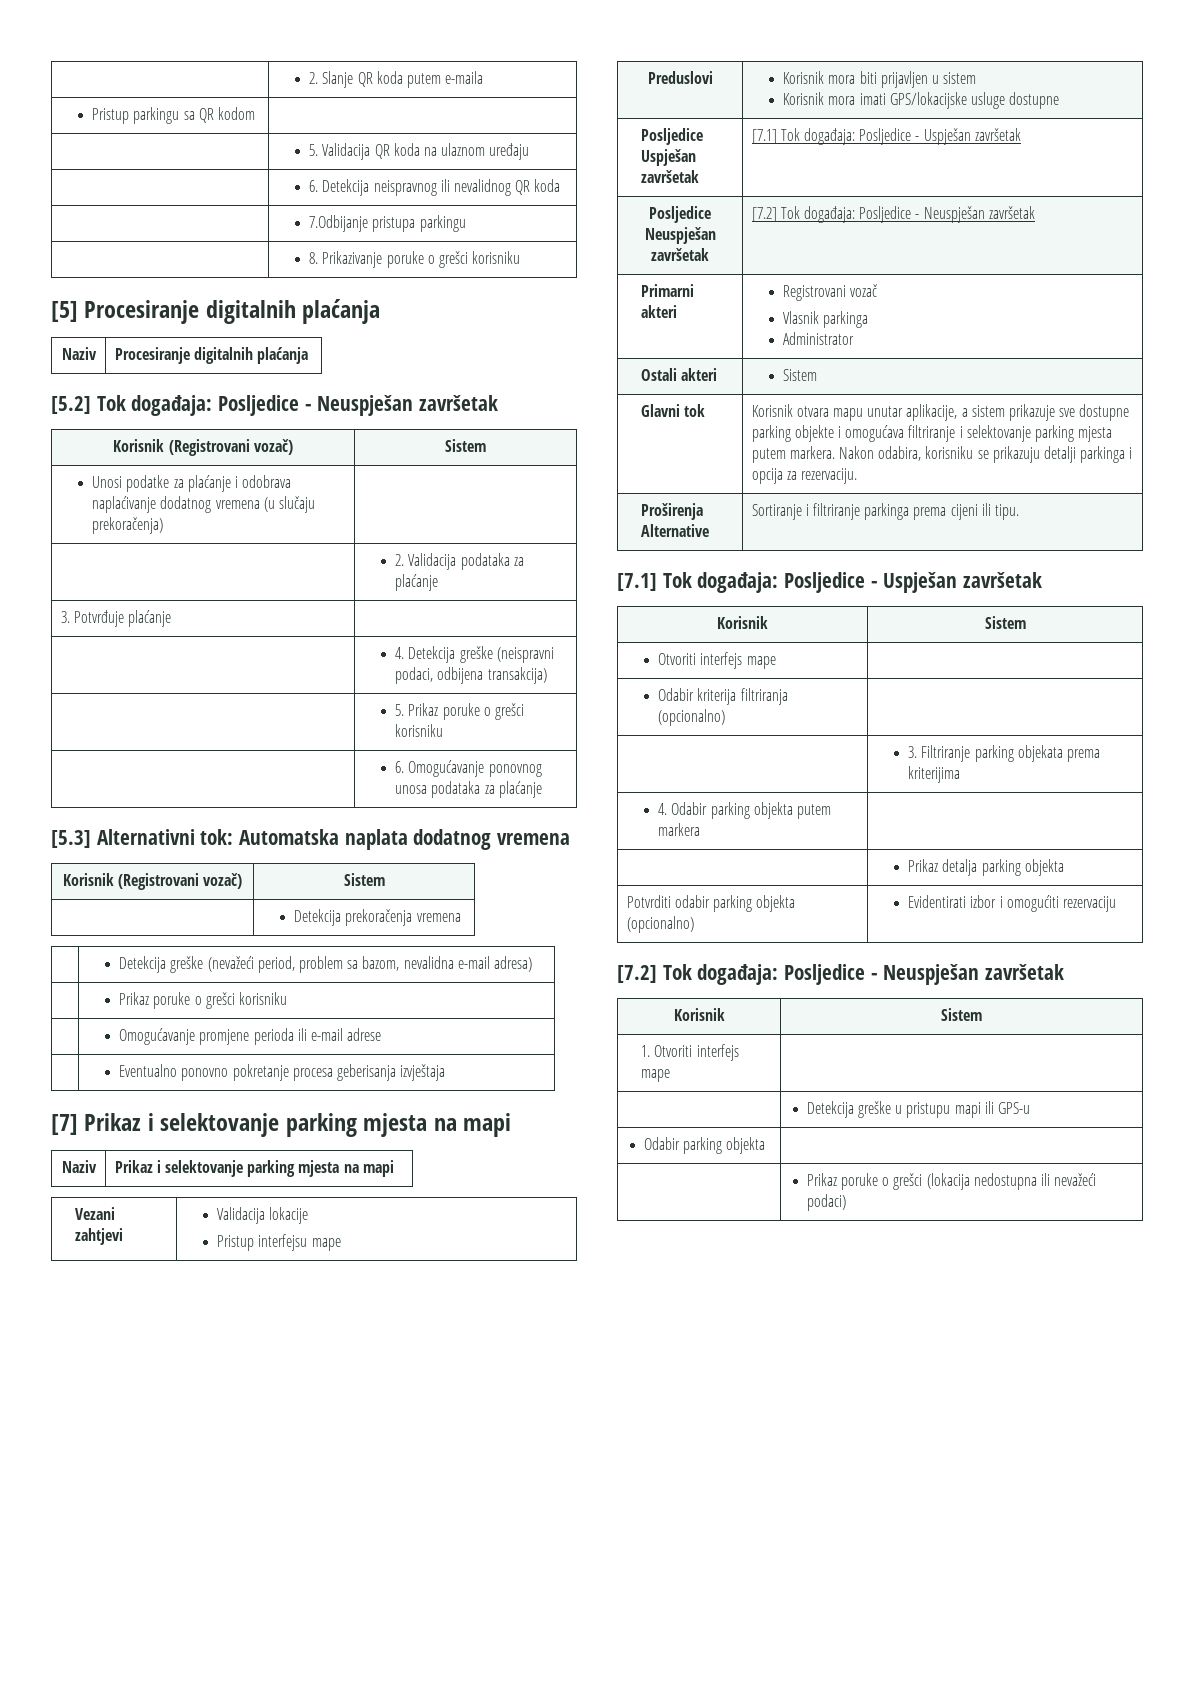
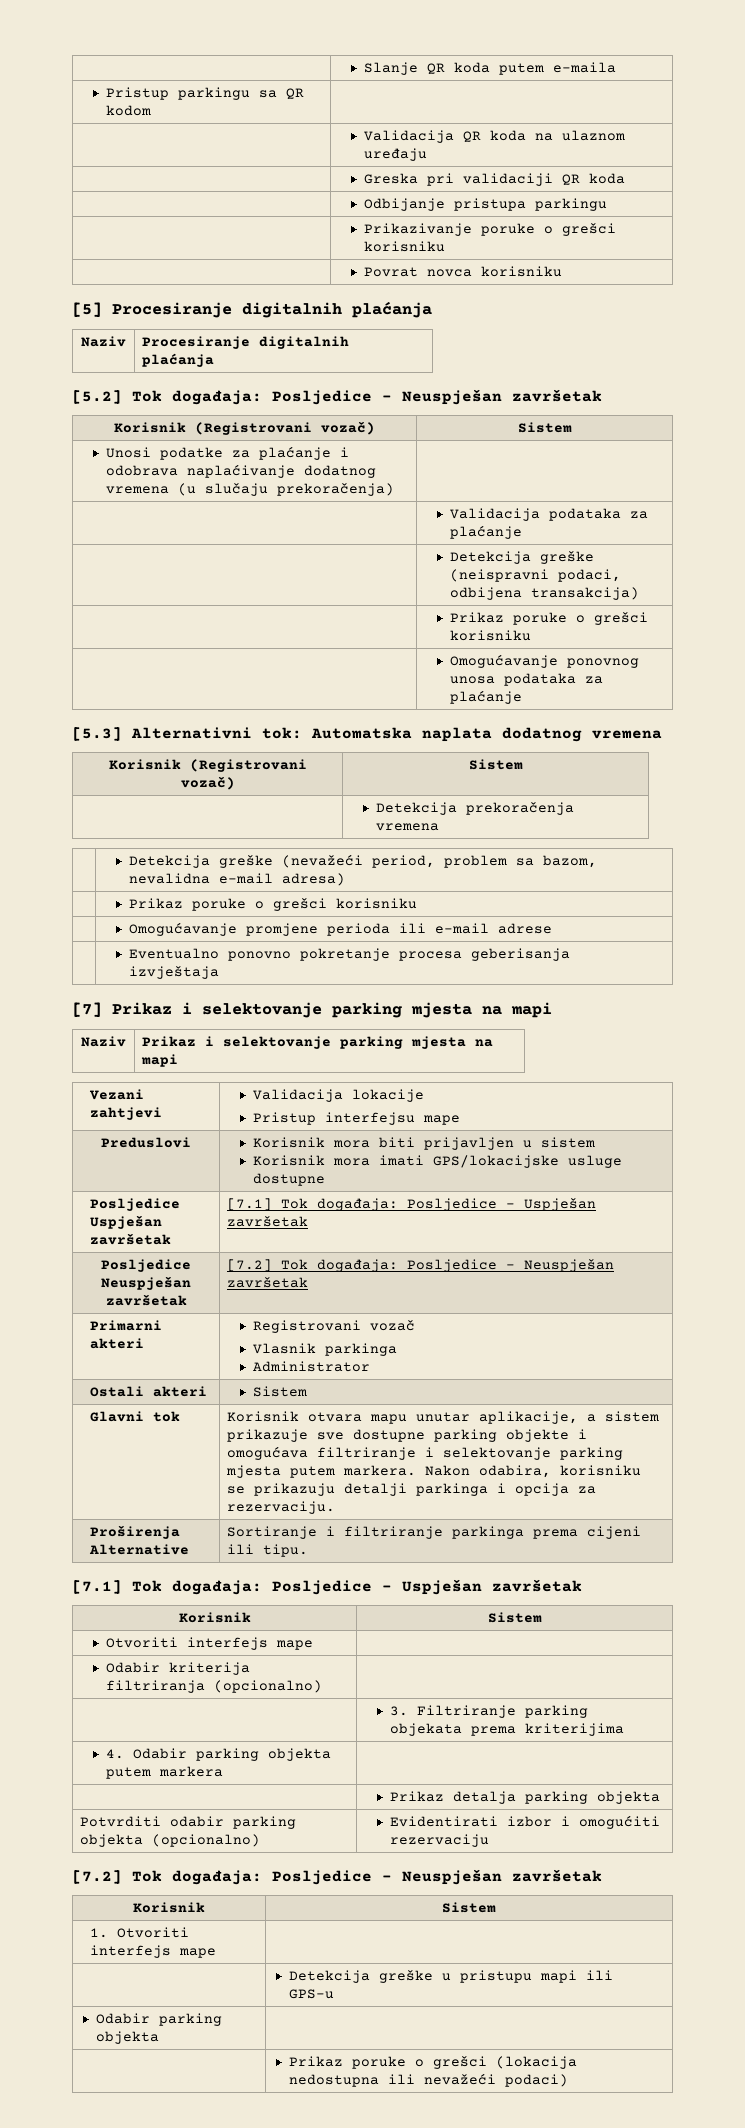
- | 2. Slanje QR koda putem e-maila
+ | Slanje QR koda putem e-maila
- | 5. Validacija QR koda na ulaznom uređaju
+ | Validacija QR koda na ulaznom uređaju
- | 6. Detekcija neispravnog ili nevalidnog QR koda
+ | Greska pri validaciji QR koda
- | 7.Odbijanje pristupa parkingu
+ | Odbijanje pristupa parkingu
- | 8. Prikazivanje poruke o grešci korisniku
+ | Prikazivanje poruke o grešci korisniku
+ | Povrat novca korisniku
- | 2. Validacija podataka za plaćanje
+ | Validacija podataka za plaćanje
- 3. Potvrđuje plaćanje |
- | 4. Detekcija greške (neispravni podaci, odbijena transakcija)
- | 5. Prikaz poruke o grešci korisniku
- | 6. Omogućavanje ponovnog unosa podataka za plaćanje
+ | Detekcija greške (neispravni podaci, odbijena transakcija)
+ | Prikaz poruke o grešci korisniku
+ | Omogućavanje ponovnog unosa podataka za plaćanje

